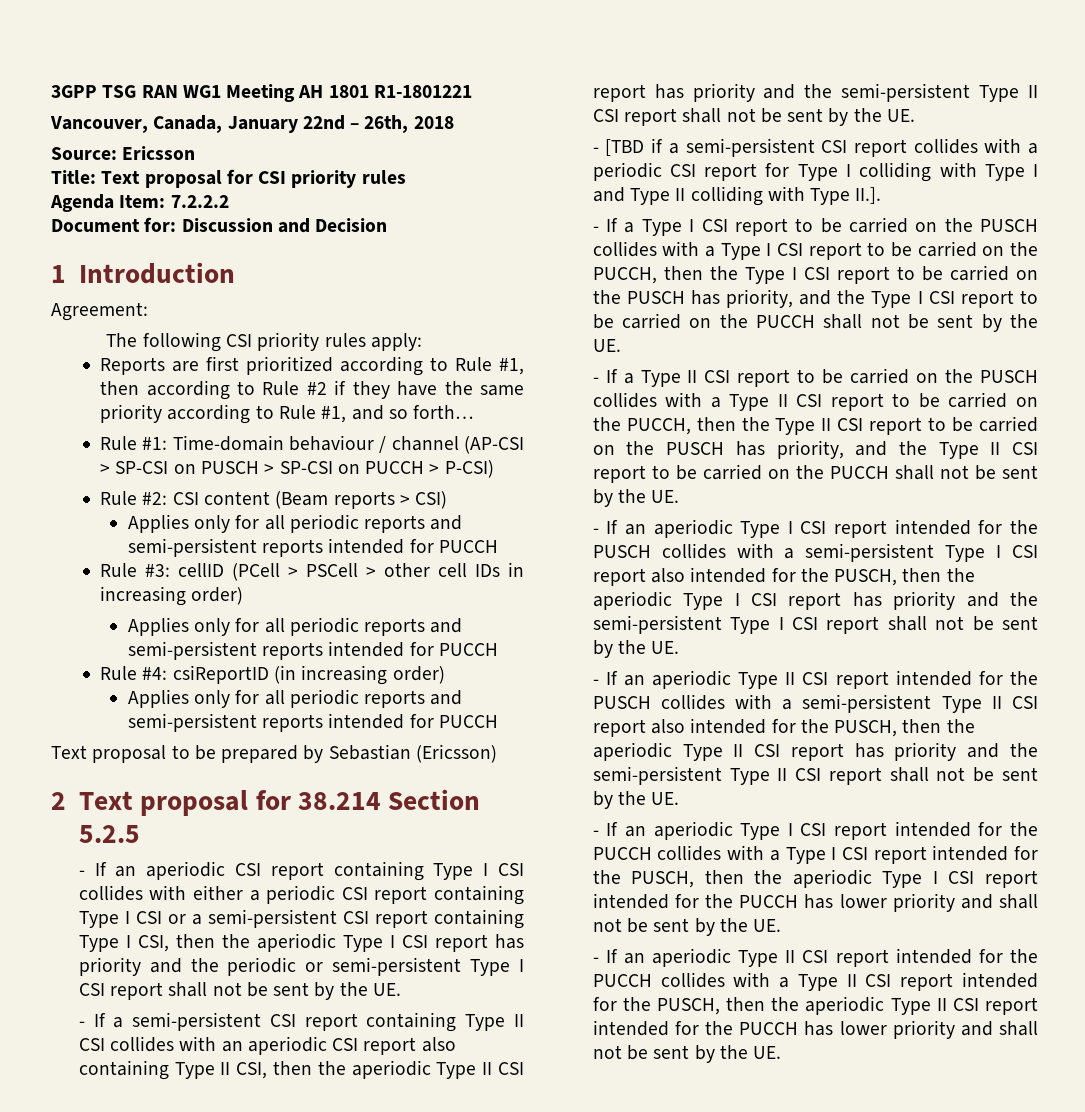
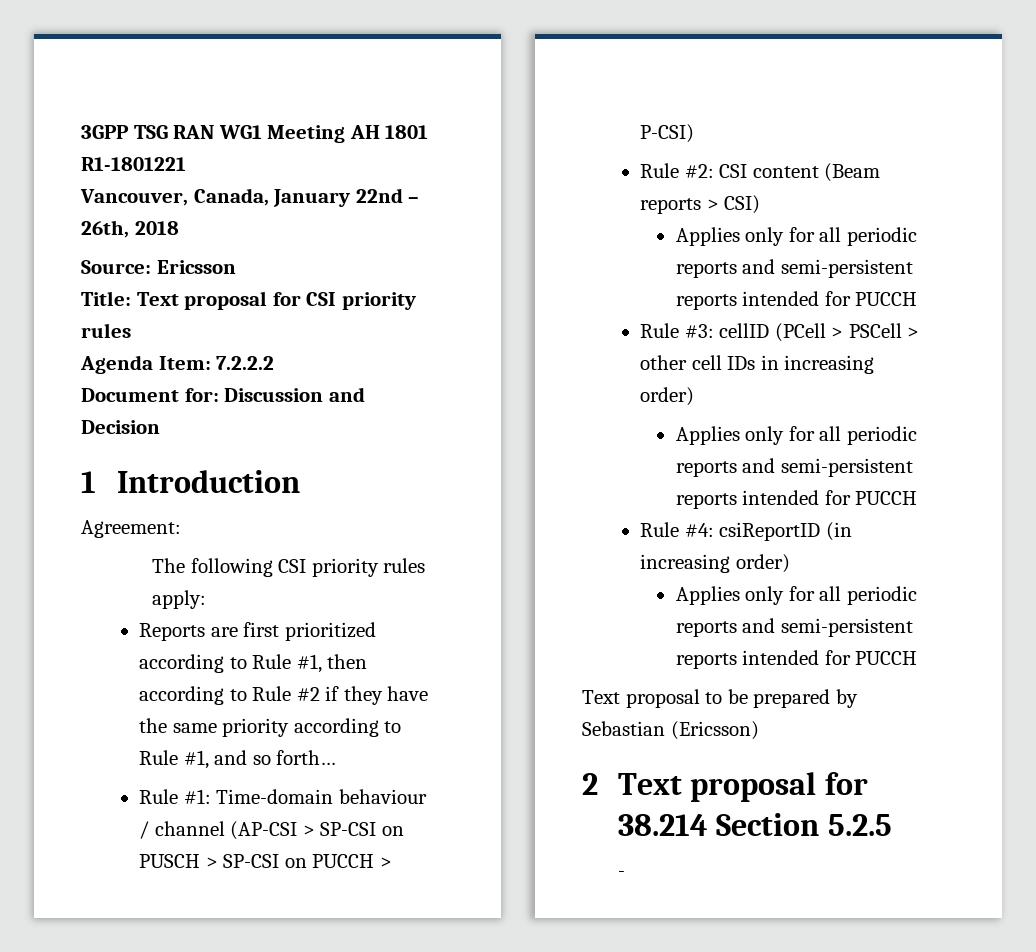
  2 Text proposal for 38.214 Section 5.2.5
- - If an aperiodic CSI report containing Type I CSI collides with either a periodic CSI report containing Type I CSI or a semi-persistent CSI report containing Type I CSI, then the aperiodic Type I CSI report has priority and the periodic or semi-persistent Type I CSI report shall not be sent by the UE.
- - If a semi-persistent CSI report containing Type II CSI collides with an aperiodic CSI report also containing Type II CSI, then the aperiodic Type II CSI report has priority and the semi-persistent Type II CSI report shall not be sent by the UE.
- - [TBD if a semi-persistent CSI report collides with a periodic CSI report for Type I colliding with Type I and Type II colliding with Type II.].
- - If a Type I CSI report to be carried on the PUSCH collides with a Type I CSI report to be carried on the PUCCH, then the Type I CSI report to be carried on the PUSCH has priority, and the Type I CSI report to be carried on the PUCCH shall not be sent by the UE.
- - If a Type II CSI report to be carried on the PUSCH collides with a Type II CSI report to be carried on the PUCCH, then the Type II CSI report to be carried on the PUSCH has priority, and the Type II CSI report to be carried on the PUCCH shall not be sent by the UE.
- - If an aperiodic Type I CSI report intended for the PUSCH collides with a semi-persistent Type I CSI report also intended for the PUSCH, then the aperiodic Type I CSI report has priority and the semi-persistent Type I CSI report shall not be sent by the UE.
- - If an aperiodic Type II CSI report intended for the PUSCH collides with a semi-persistent Type II CSI report also intended for the PUSCH, then the aperiodic Type II CSI report has priority and the semi-persistent Type II CSI report shall not be sent by the UE.
- - If an aperiodic Type I CSI report intended for the PUCCH collides with a Type I CSI report intended for the PUSCH, then the aperiodic Type I CSI report intended for the PUCCH has lower priority and shall not be sent by the UE.
- - If an aperiodic Type II CSI report intended for the PUCCH collides with a Type II CSI report intended for the PUSCH, then the aperiodic Type II CSI report intended for the PUCCH has lower priority and shall not be sent by the UE.
+ -

